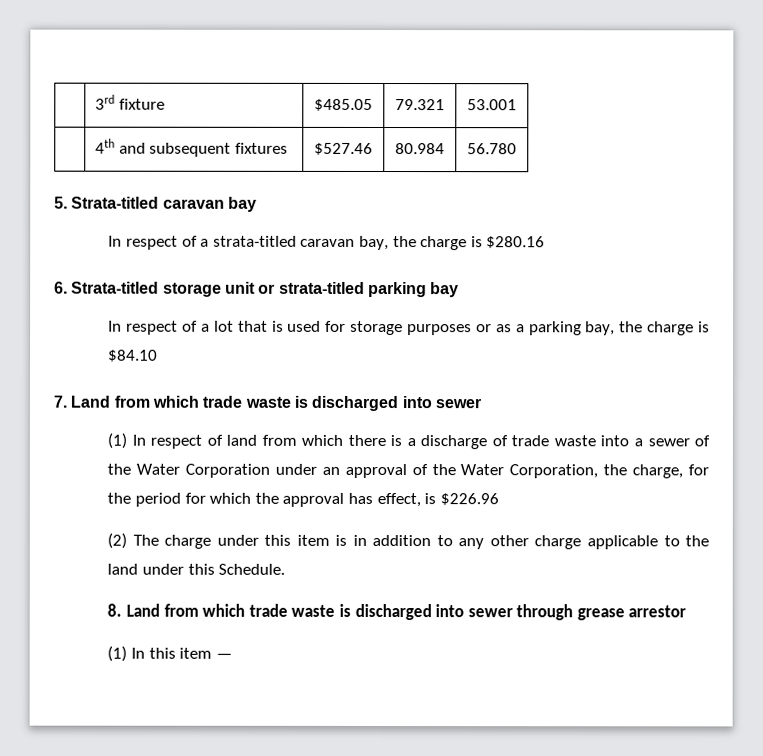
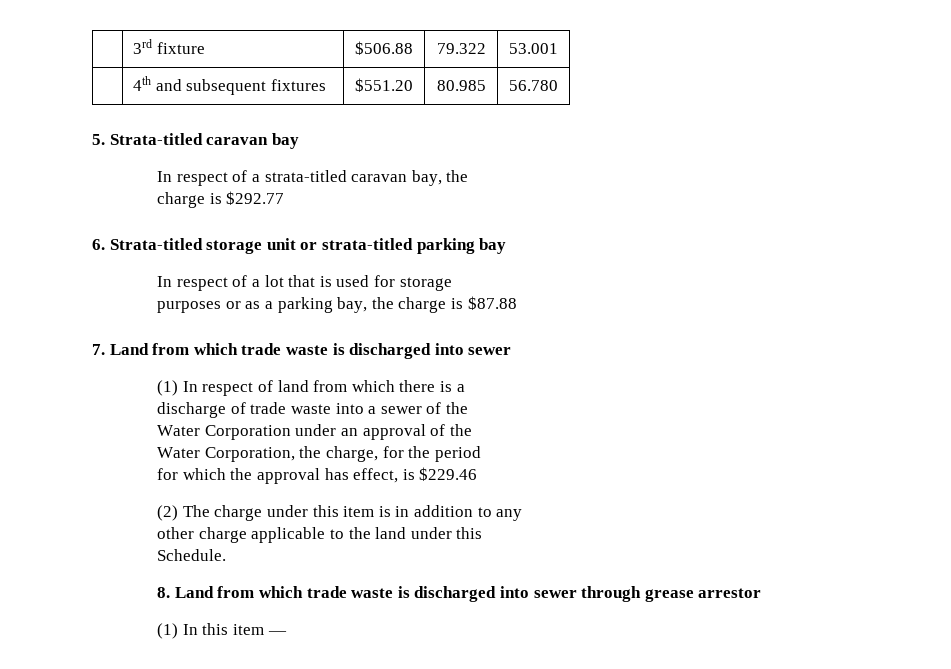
- | 3rd fixture | $485.05 | 79.321 | 53.001
+ | 3rd fixture | $506.88 | 79.322 | 53.001
- | 4th and subsequent fixtures | $527.46 | 80.984 | 56.780
+ | 4th and subsequent fixtures | $551.20 | 80.985 | 56.780
- In respect of a strata-titled caravan bay, the charge is $280.16
+ In respect of a strata-titled caravan bay, the
+ charge is $292.77
- In respect of a lot that is used for storage purposes or as a parking bay, the charge is $84.10
+ In respect of a lot that is used for storage
+ purposes or as a parking bay, the charge is $87.88
- (1) In respect of land from which there is a discharge of trade waste into a sewer of the Water Corporation under an approval of the Water Corporation, the charge, for the period for which the approval has effect, is $226.96
+ (1) In respect of land from which there is a
+ discharge of trade waste into a sewer of the
+ Water Corporation under an approval of the
+ Water Corporation, the charge, for the period
+ for which the approval has effect, is $229.46
- (2) The charge under this item is in addition to any other charge applicable to the land under this Schedule.
+ (2) The charge under this item is in addition to any
+ other charge applicable to the land under this
+ Schedule.

